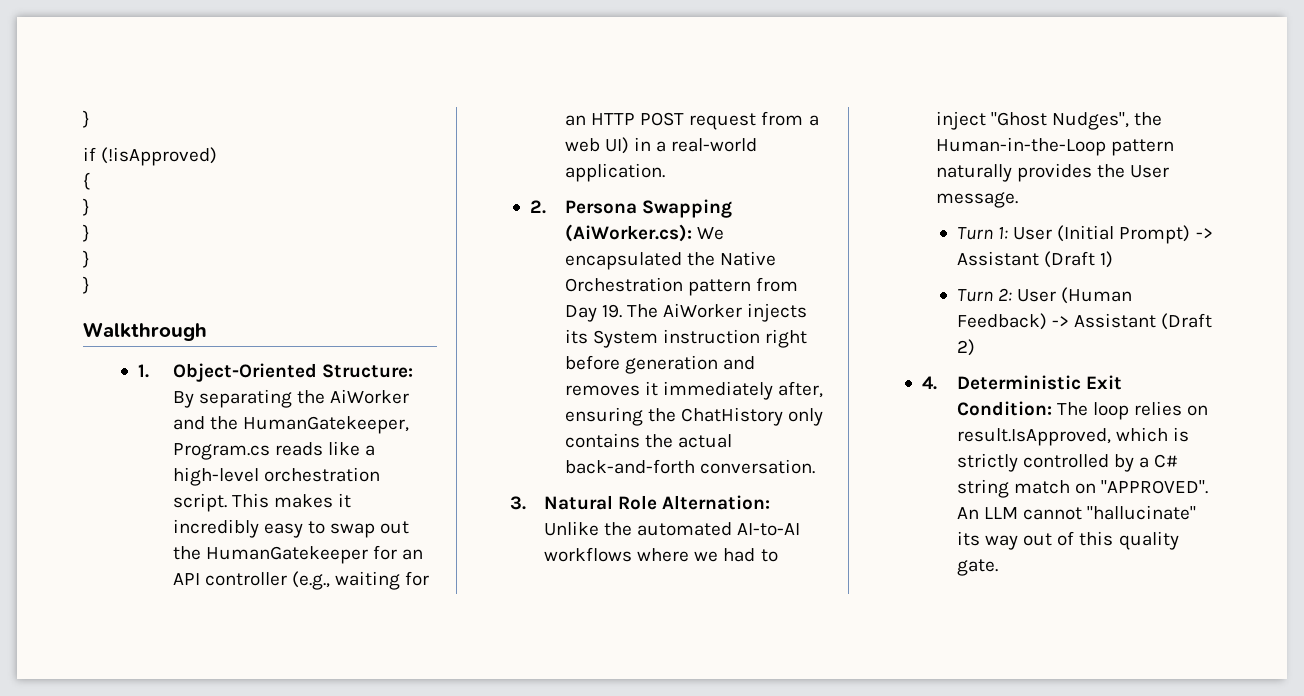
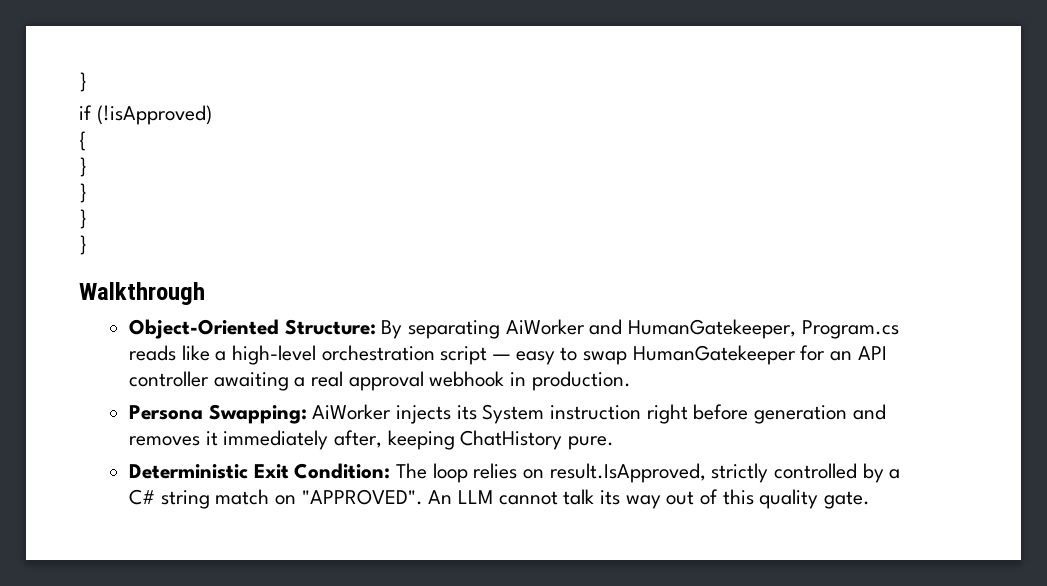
- 1. Object-Oriented Structure: By separating the AiWorker and the HumanGatekeeper, Program.cs reads like a high-level orchestration script. This makes it incredibly easy to swap out the HumanGatekeeper for an API controller (e.g., waiting for an HTTP POST request from a web UI) in a real-world application.
- 2. Persona Swapping (AiWorker.cs): We encapsulated the Native Orchestration pattern from Day 19. The AiWorker injects its System instruction right before generation and removes it immediately after, ensuring the ChatHistory only contains the actual back-and-forth conversation.
- 3. Natural Role Alternation: Unlike the automated AI-to-AI workflows where we had to inject "Ghost Nudges", the Human-in-the-Loop pattern naturally provides the User message.
- Turn 1: User (Initial Prompt) -> Assistant (Draft 1)
- Turn 2: User (Human Feedback) -> Assistant (Draft 2)
- 4. Deterministic Exit Condition: The loop relies on result.IsApproved, which is strictly controlled by a C# string match on "APPROVED".
+ Object-Oriented Structure: By separating AiWorker and HumanGatekeeper, Program.cs reads like a high-level orchestration script — easy to swap HumanGatekeeper for an API controller awaiting a real approval webhook in production.
+ Persona Swapping: AiWorker injects its System instruction right before generation and removes it immediately after, keeping ChatHistory pure.
+ Deterministic Exit Condition: The loop relies on result.IsApproved, strictly controlled by a C# string match on "APPROVED".
- An LLM cannot "hallucinate" its way out of this quality gate.
+ An LLM cannot talk its way out of this quality gate.

